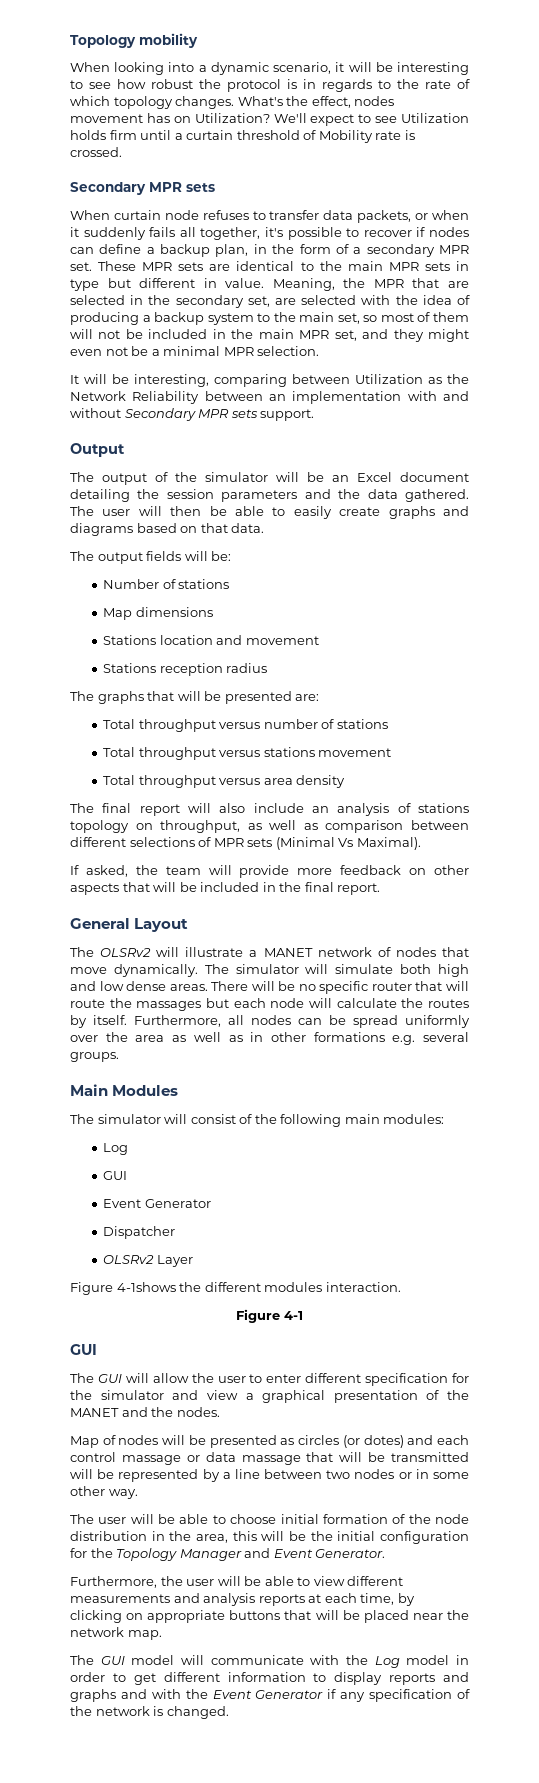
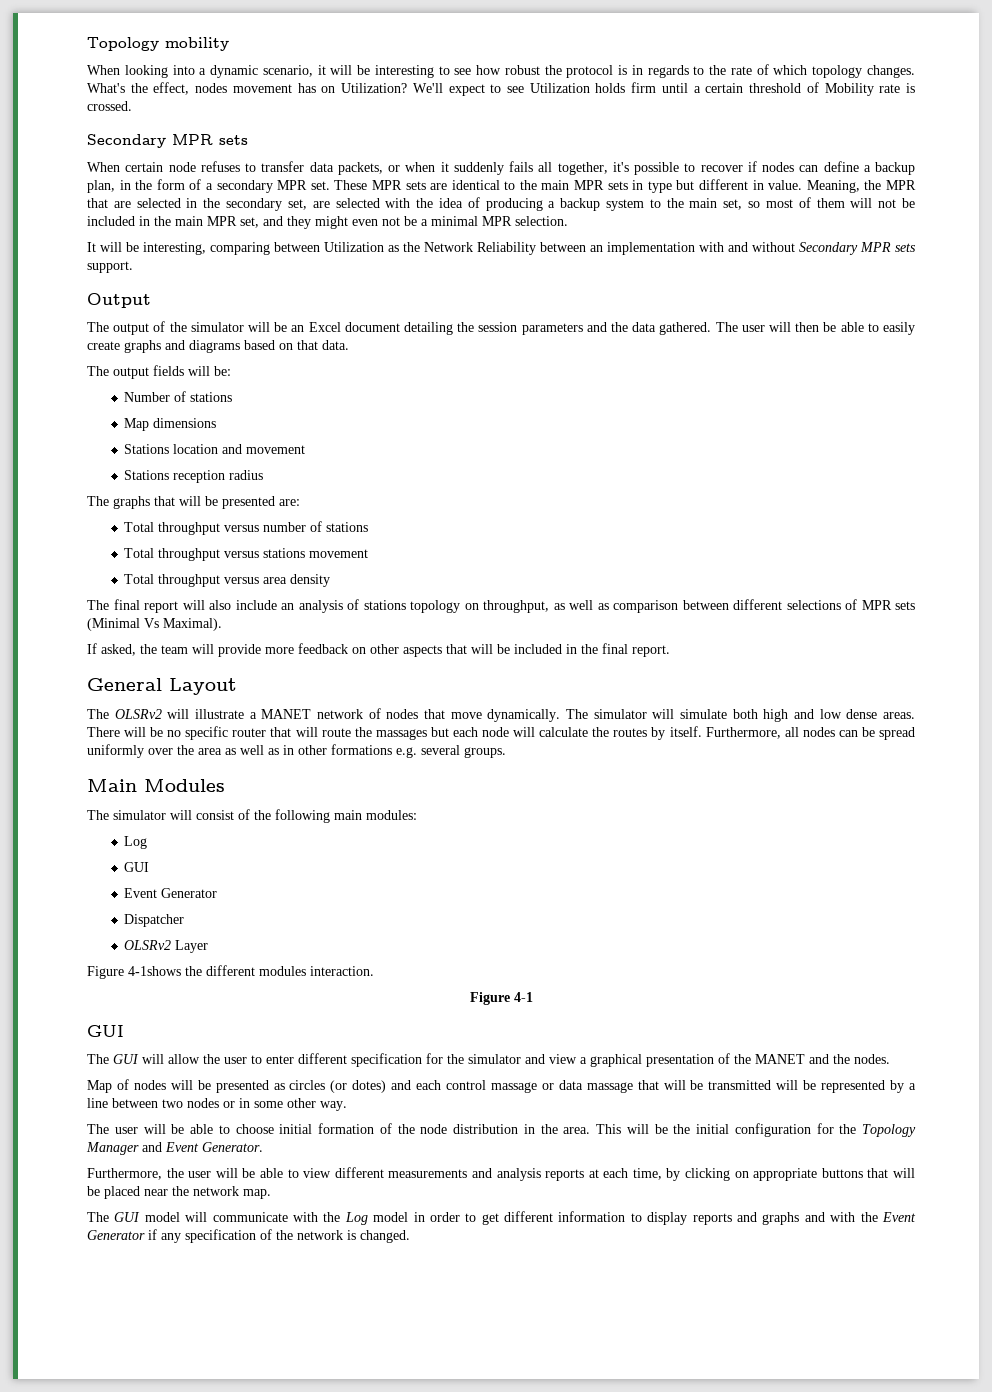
- We'll expect to see Utilization holds firm until a curtain threshold of Mobility rate is crossed.
+ We'll expect to see Utilization holds firm until a certain threshold of Mobility rate is crossed.
- When curtain node refuses to transfer data packets, or when it suddenly fails all together, it's possible to recover if nodes can define a backup plan, in the form of a secondary MPR set.
+ When certain node refuses to transfer data packets, or when it suddenly fails all together, it's possible to recover if nodes can define a backup plan, in the form of a secondary MPR set.
- The user will be able to choose initial formation of the node distribution in the area, this will be the initial configuration for the Topology Manager and Event Generator.
+ The user will be able to choose initial formation of the node distribution in the area. This will be the initial configuration for the Topology Manager and Event Generator.

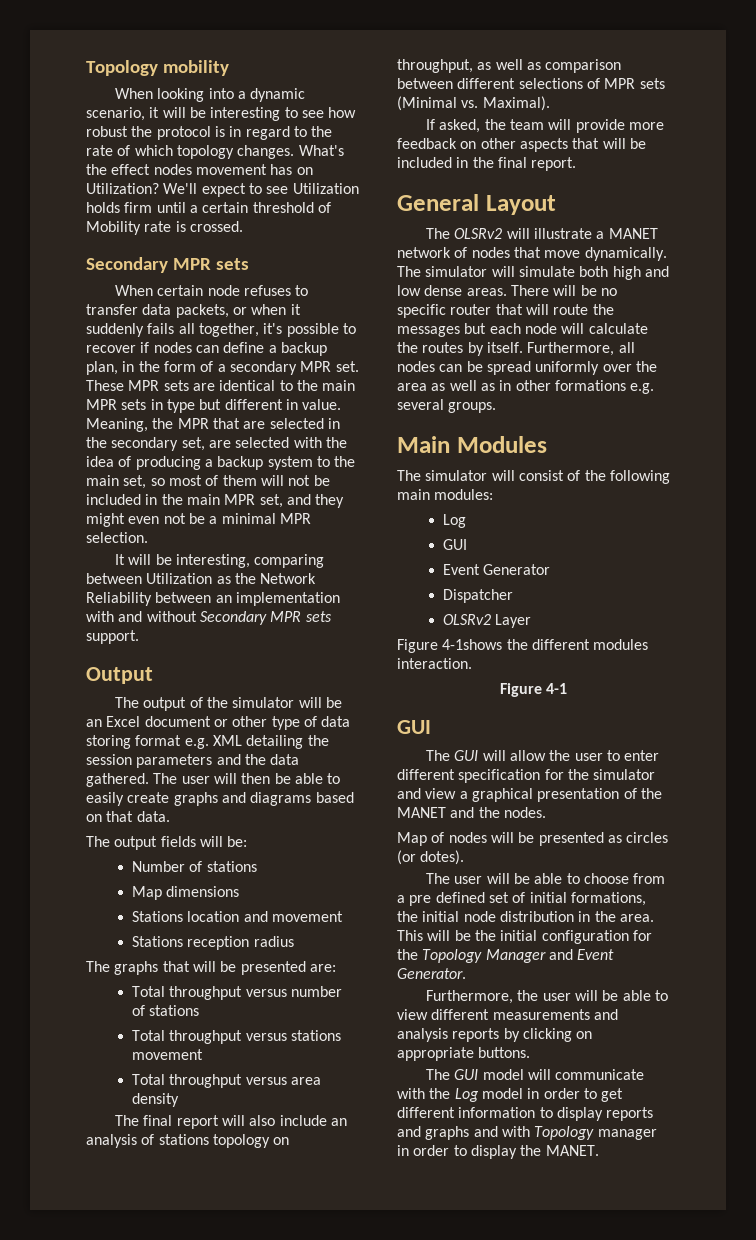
- When looking into a dynamic scenario, it will be interesting to see how robust the protocol is in regards to the rate of which topology changes.
+ When looking into a dynamic scenario, it will be interesting to see how robust the protocol is in regard to the rate of which topology changes.
- What's the effect, nodes movement has on Utilization?
+ What's the effect nodes movement has on Utilization?
- The output of the simulator will be an Excel document detailing the session parameters and the data gathered.
+ The output of the simulator will be an Excel document or other type of data storing format e.g. XML detailing the session parameters and the data gathered.
- The final report will also include an analysis of stations topology on throughput, as well as comparison between different selections of MPR sets (Minimal Vs Maximal).
+ The final report will also include an analysis of stations topology on throughput, as well as comparison between different selections of MPR sets (Minimal vs. Maximal).
- There will be no specific router that will route the massages but each node will calculate the routes by itself.
+ There will be no specific router that will route the messages but each node will calculate the routes by itself.
- Map of nodes will be presented as circles (or dotes) and each control massage or data massage that will be transmitted will be represented by a line between two nodes or in some other way.
+ Map of nodes will be presented as circles (or dotes).
- The user will be able to choose initial formation of the node distribution in the area.
+ The user will be able to choose from a pre defined set of initial formations, the initial node distribution in the area.
- Furthermore, the user will be able to view different measurements and analysis reports at each time, by clicking on appropriate buttons that will be placed near the network map.
+ Furthermore, the user will be able to view different measurements and analysis reports by clicking on appropriate buttons.
- The GUI model will communicate with the Log model in order to get different information to display reports and graphs and with the Event Generator if any specification of the network is changed.
+ The GUI model will communicate with the Log model in order to get different information to display reports and graphs and with Topology manager in order to display the MANET.

